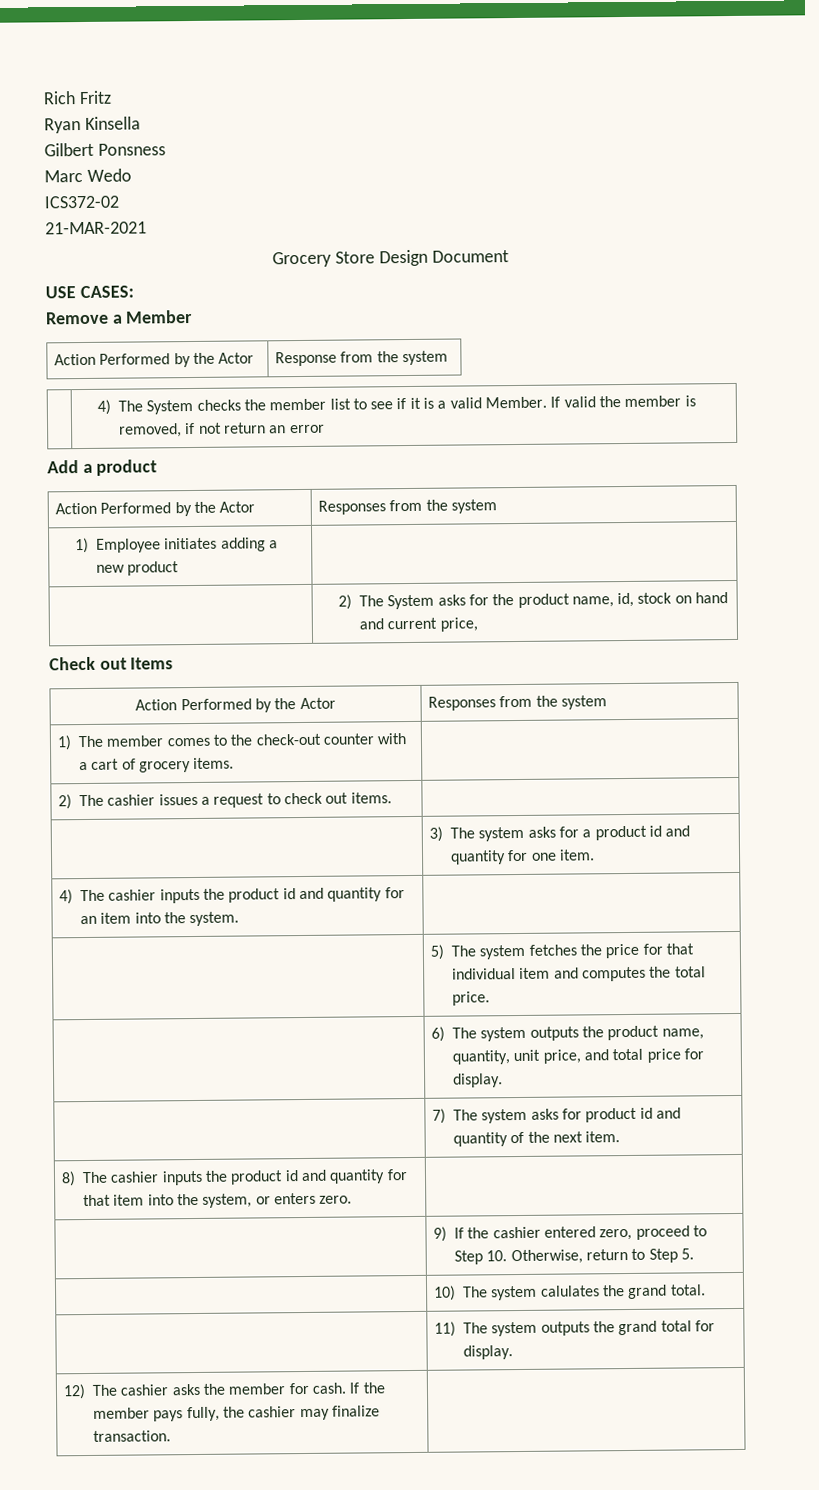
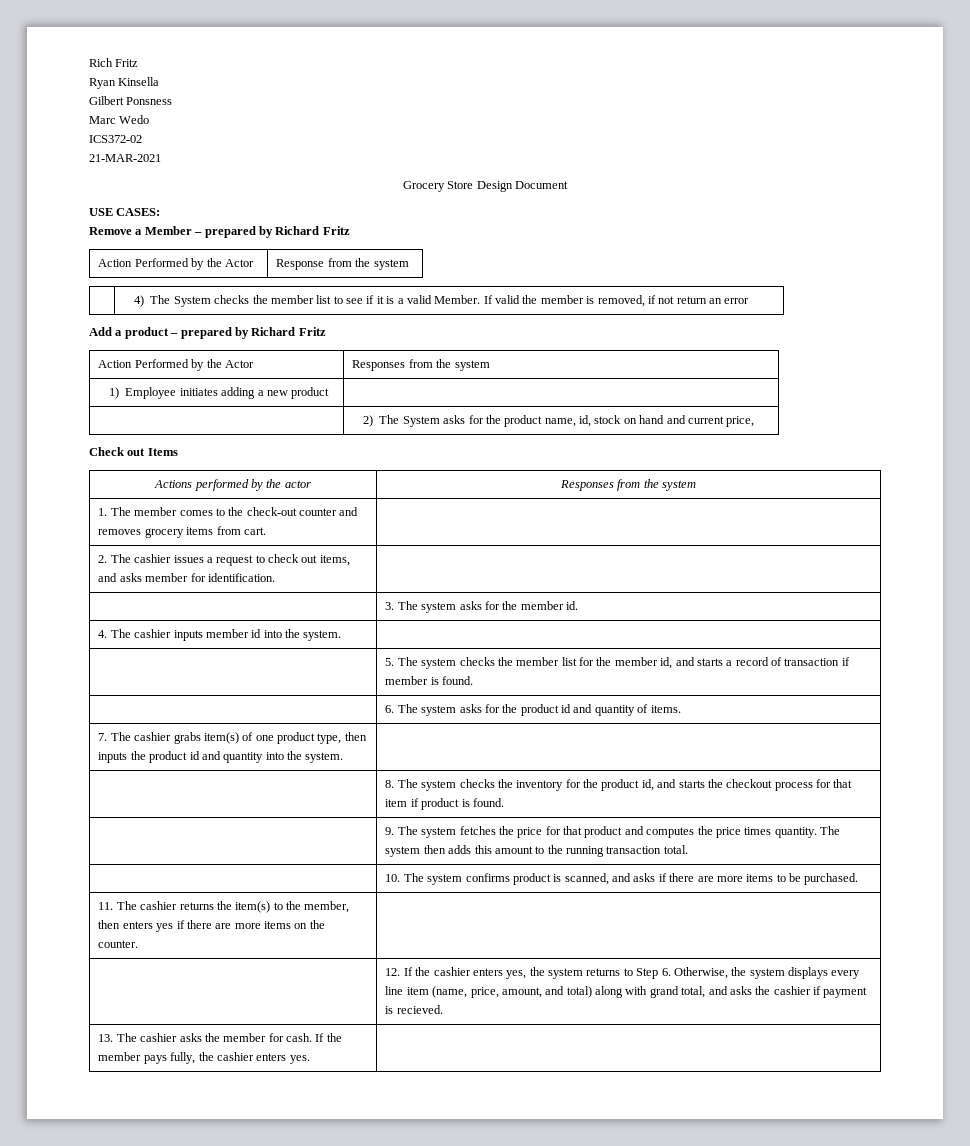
- Remove a Member
+ Remove a Member – prepared by Richard Fritz
- Add a product
+ Add a product – prepared by Richard Fritz
  Check out Items
- Action Performed by the Actor | Responses from the system
- 1) The member comes to the check-out counter with a cart of grocery items. |
- 2) The cashier issues a request to check out items. |
- | 3) The system asks for a product id and quantity for one item.
- 4) The cashier inputs the product id and quantity for an item into the system. |
- | 5) The system fetches the price for that individual item and computes the total price.
- | 6) The system outputs the product name, quantity, unit price, and total price for display.
- | 7) The system asks for product id and quantity of the next item.
- 8) The cashier inputs the product id and quantity for that item into the system, or enters zero. |
- | 9) If the cashier entered zero, proceed to Step 10. Otherwise, return to Step 5.
- | 10) The system calulates the grand total.
- | 11) The system outputs the grand total for display.
- 12) The cashier asks the member for cash. If the member pays fully, the cashier may finalize transaction. |
+ Actions performed by the actor | Responses from the system
+ 1. The member comes to the check-out counter and removes grocery items from cart. |
+ 2. The cashier issues a request to check out items, and asks member for identification. |
+ | 3. The system asks for the member id.
+ 4. The cashier inputs member id into the system. |
+ | 5. The system checks the member list for the member id, and starts a record of transaction if member is found.
+ | 6. The system asks for the product id and quantity of items.
+ 7. The cashier grabs item(s) of one product type, then inputs the product id and quantity into the system. |
+ | 8. The system checks the inventory for the product id, and starts the checkout process for that item if product is found.
+ | 9. The system fetches the price for that product and computes the price times quantity. The system then adds this amount to the running transaction total.
+ | 10. The system confirms product is scanned, and asks if there are more items to be purchased.
+ 11. The cashier returns the item(s) to the member, then enters yes if there are more items on the counter. |
+ | 12. If the cashier enters yes, the system returns to Step 6. Otherwise, the system displays every line item (name, price, amount, and total) along with grand total, and asks the cashier if payment is recieved.
+ 13. The cashier asks the member for cash. If the member pays fully, the cashier enters yes. |

